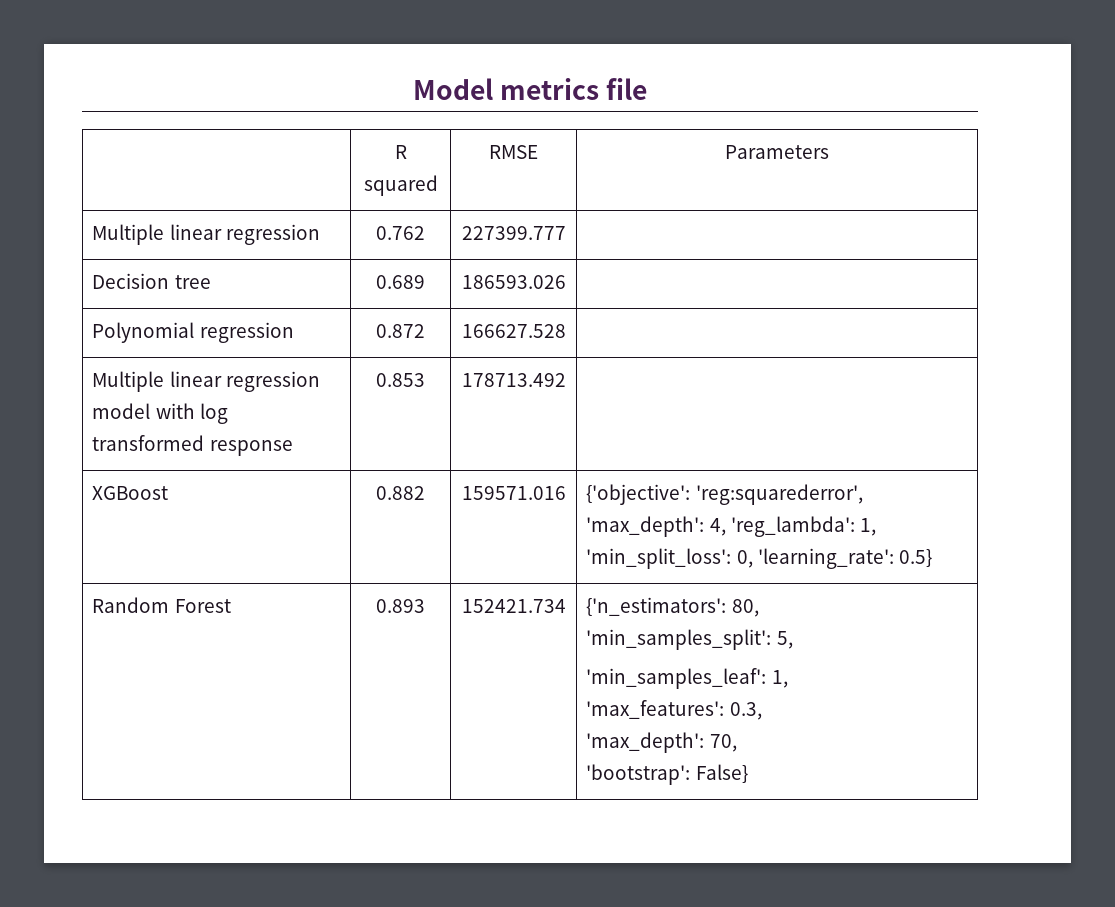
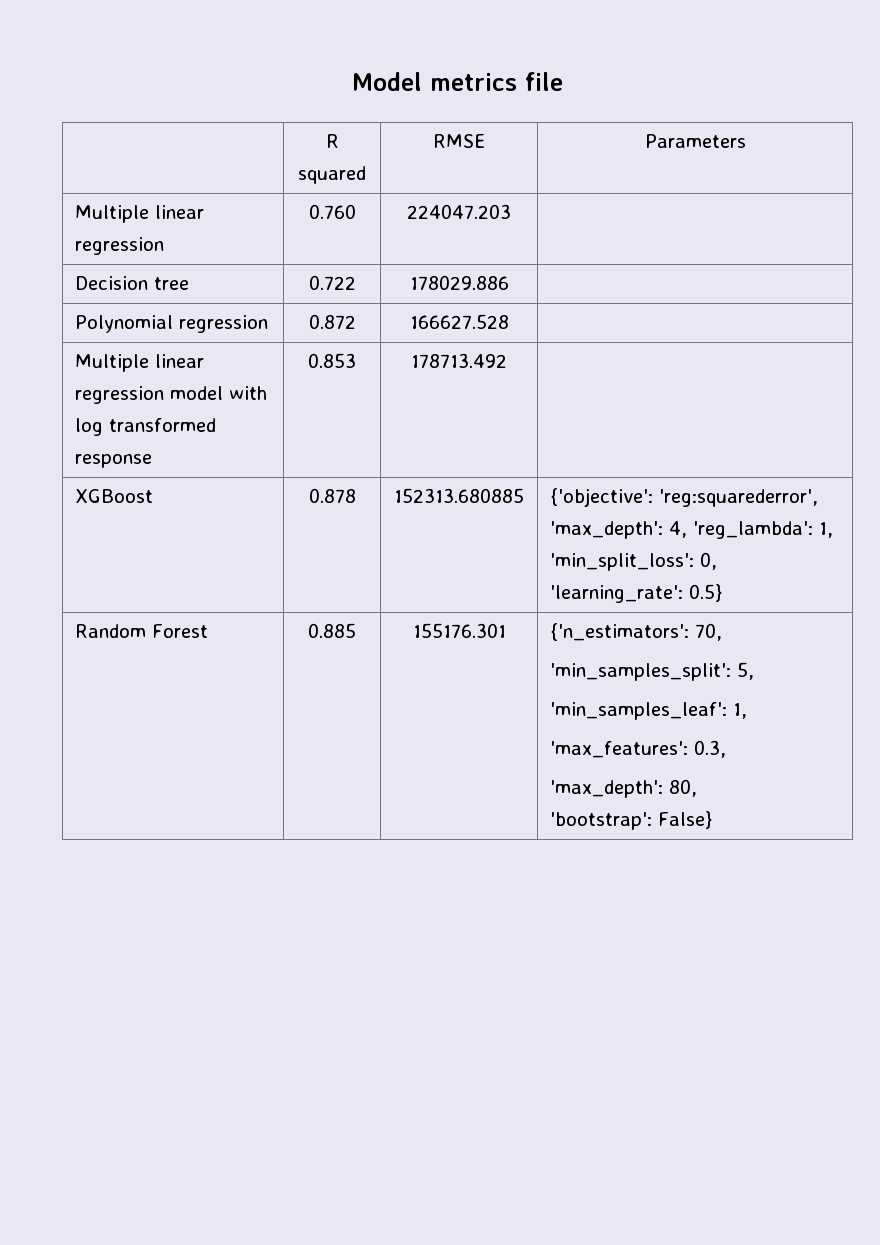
- Multiple linear regression | 0.762 | 227399.777 |
+ Multiple linear regression | 0.760 | 224047.203 |
- Decision tree | 0.689 | 186593.026 |
+ Decision tree | 0.722 | 178029.886 |
- XGBoost | 0.882 | 159571.016 | {'objective': 'reg:squarederror', 'max_depth': 4, 'reg_lambda': 1, 'min_split_loss': 0, 'learning_rate': 0.5}
+ XGBoost | 0.878 | 152313.680885 | {'objective': 'reg:squarederror', 'max_depth': 4, 'reg_lambda': 1, 'min_split_loss': 0, 'learning_rate': 0.5}
- Random Forest | 0.893 | 152421.734 | {'n_estimators': 80,
+ Random Forest | 0.885 | 155176.301 | {'n_estimators': 70,
  'min_samples_split': 5,
  'min_samples_leaf': 1,
  'max_features': 0.3,
- 'max_depth': 70,
+ 'max_depth': 80,

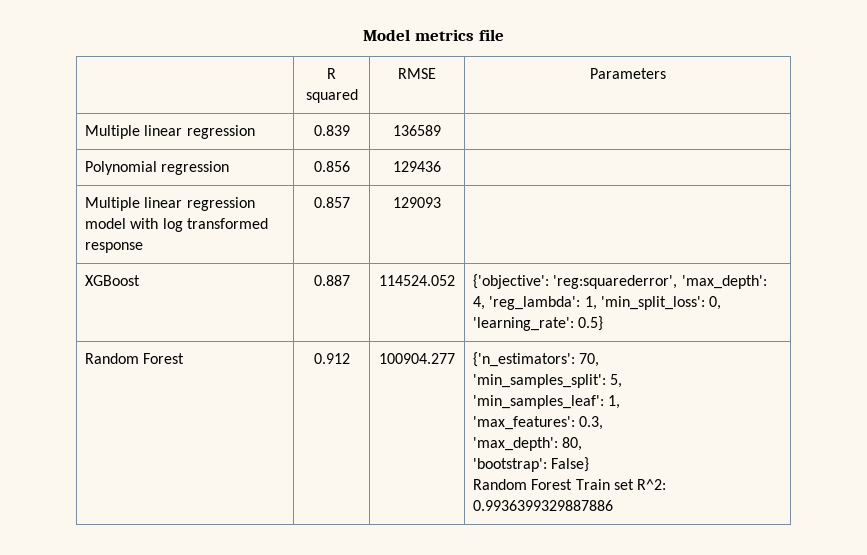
- Multiple linear regression | 0.760 | 224047.203 |
- Decision tree | 0.722 | 178029.886 |
+ Multiple linear regression | 0.839 | 136589 |
- Polynomial regression | 0.872 | 166627.528 |
+ Polynomial regression | 0.856 | 129436 |
- Multiple linear regression model with log transformed response | 0.853 | 178713.492 |
+ Multiple linear regression model with log transformed response | 0.857 | 129093 |
- XGBoost | 0.878 | 152313.680885 | {'objective': 'reg:squarederror', 'max_depth': 4, 'reg_lambda': 1, 'min_split_loss': 0, 'learning_rate': 0.5}
+ XGBoost | 0.887 | 114524.052 | {'objective': 'reg:squarederror', 'max_depth': 4, 'reg_lambda': 1, 'min_split_loss': 0, 'learning_rate': 0.5}
- Random Forest | 0.885 | 155176.301 | {'n_estimators': 70,
+ Random Forest | 0.912 | 100904.277 | {'n_estimators': 70,
  'min_samples_split': 5,
  'min_samples_leaf': 1,
  'max_features': 0.3,
  'max_depth': 80,
  'bootstrap': False}
+ Random Forest Train set R^2: 0.9936399329887886

